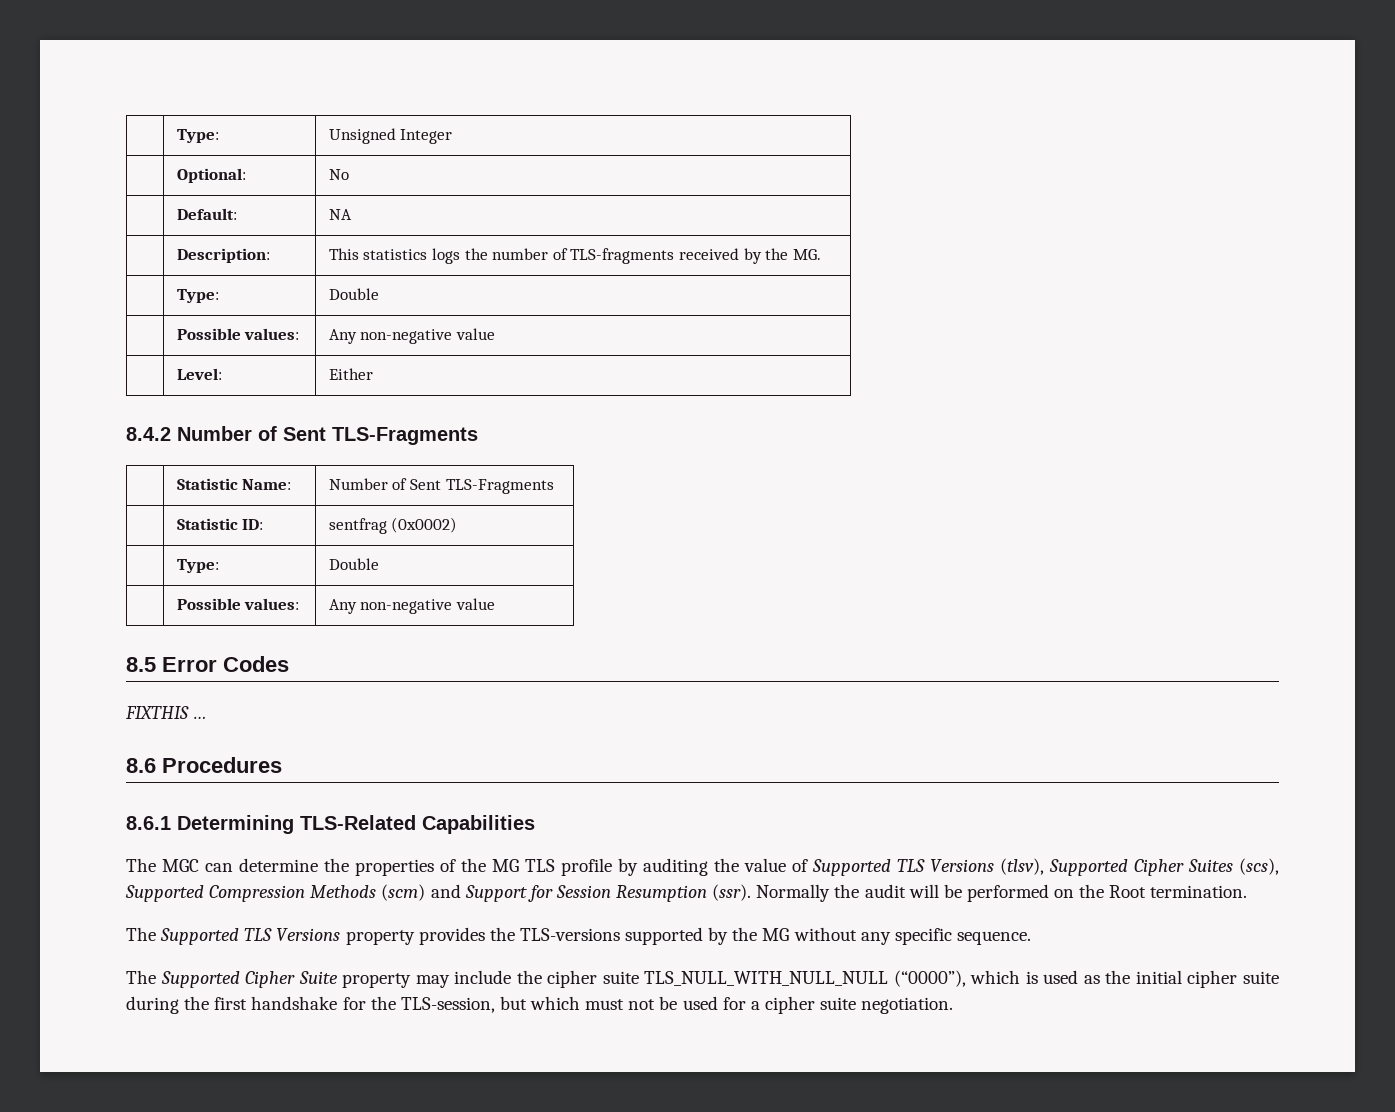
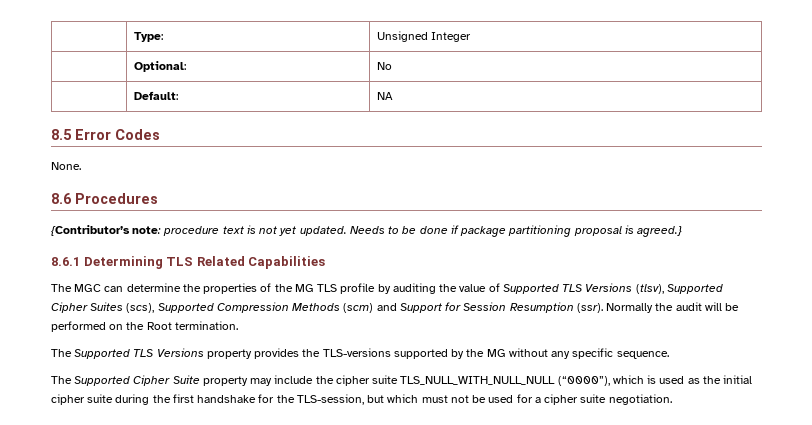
- | Description: | This statistics logs the number of TLS-fragments received by the MG.
- | Type: | Double
- | Possible values: | Any non-negative value
- | Level: | Either
- 8.4.2 Number of Sent TLS-Fragments
- | Statistic Name: | Number of Sent TLS-Fragments
- | Statistic ID: | sentfrag (0x0002)
- | Type: | Double
- | Possible values: | Any non-negative value
- FIXTHIS …
+ None.
+ {Contributor’s note: procedure text is not yet updated. Needs to be done if package partitioning proposal is agreed.}
- 8.6.1 Determining TLS-Related Capabilities
+ 8.6.1 Determining TLS Related Capabilities

